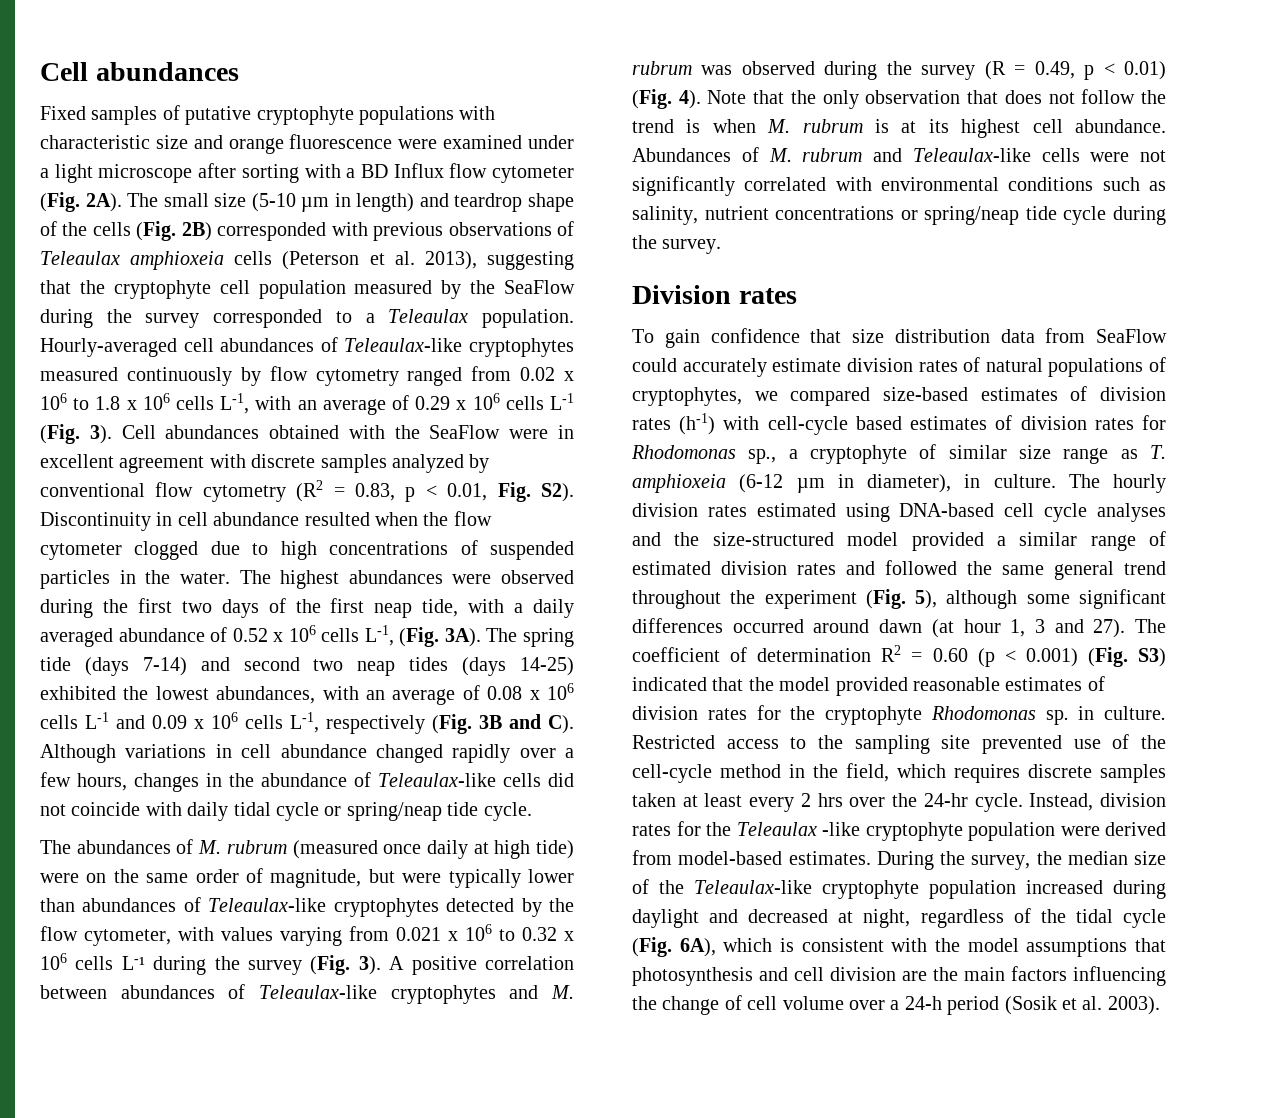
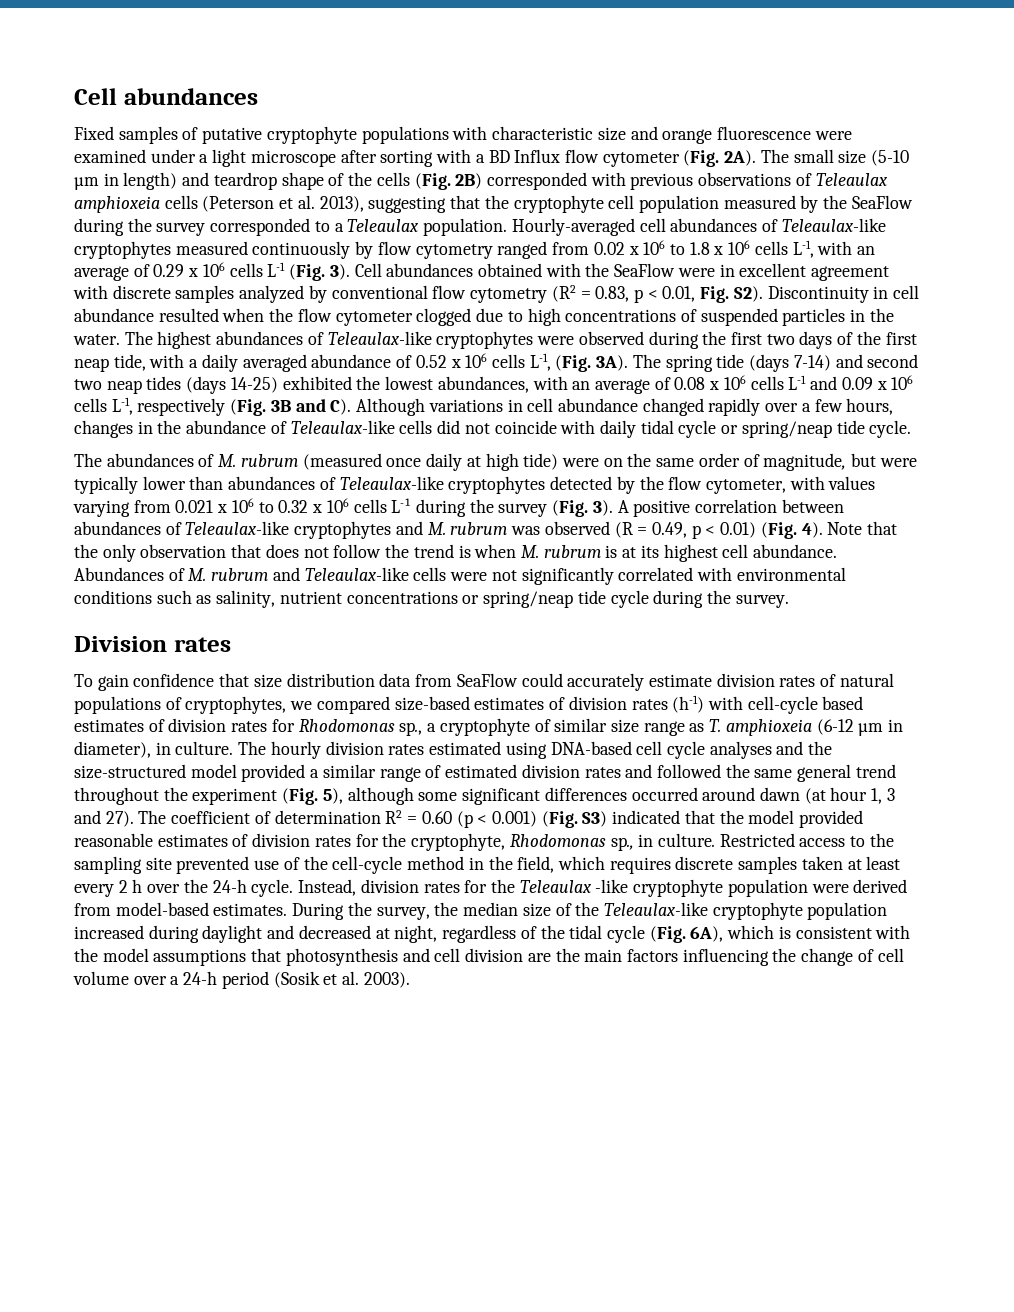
- The highest abundances were observed during the first two days of the first neap tide, with a daily averaged abundance of 0.52 x 106 cells L-1, (Fig. 3A).
+ The highest abundances of Teleaulax-like cryptophytes were observed during the first two days of the first neap tide, with a daily averaged abundance of 0.52 x 106 cells L-1, (Fig. 3A).
- A positive correlation between abundances of Teleaulax-like cryptophytes and M. rubrum was observed during the survey (R = 0.49, p < 0.01) (Fig. 4).
+ A positive correlation between abundances of Teleaulax-like cryptophytes and M. rubrum was observed (R = 0.49, p < 0.01) (Fig. 4).
- The coefficient of determination R2 = 0.60 (p < 0.001) (Fig. S3) indicated that the model provided reasonable estimates of division rates for the cryptophyte Rhodomonas sp. in culture.
+ The coefficient of determination R2 = 0.60 (p < 0.001) (Fig. S3) indicated that the model provided reasonable estimates of division rates for the cryptophyte, Rhodomonas sp., in culture.
- Restricted access to the sampling site prevented use of the cell-cycle method in the field, which requires discrete samples taken at least every 2 hrs over the 24-hr cycle.
+ Restricted access to the sampling site prevented use of the cell-cycle method in the field, which requires discrete samples taken at least every 2 h over the 24-h cycle.

